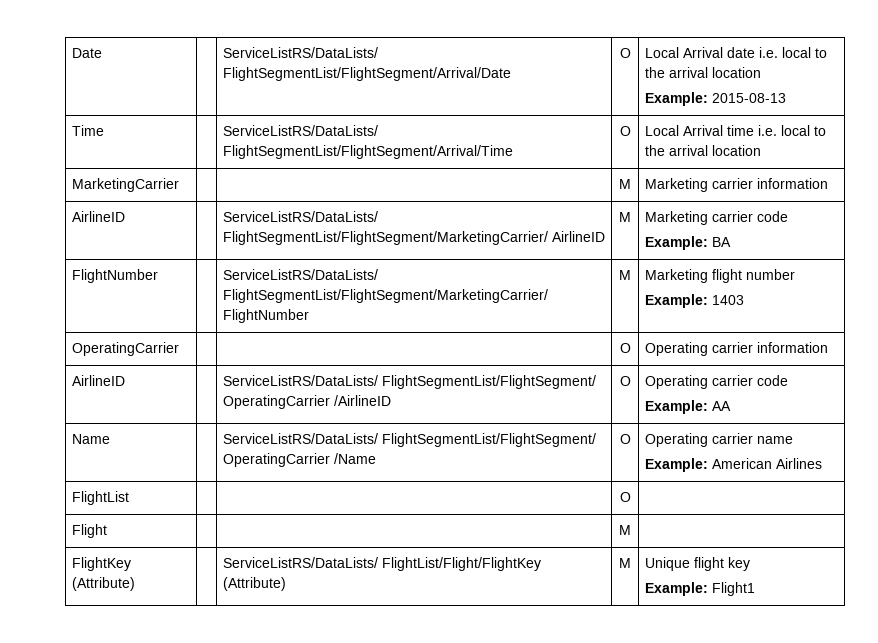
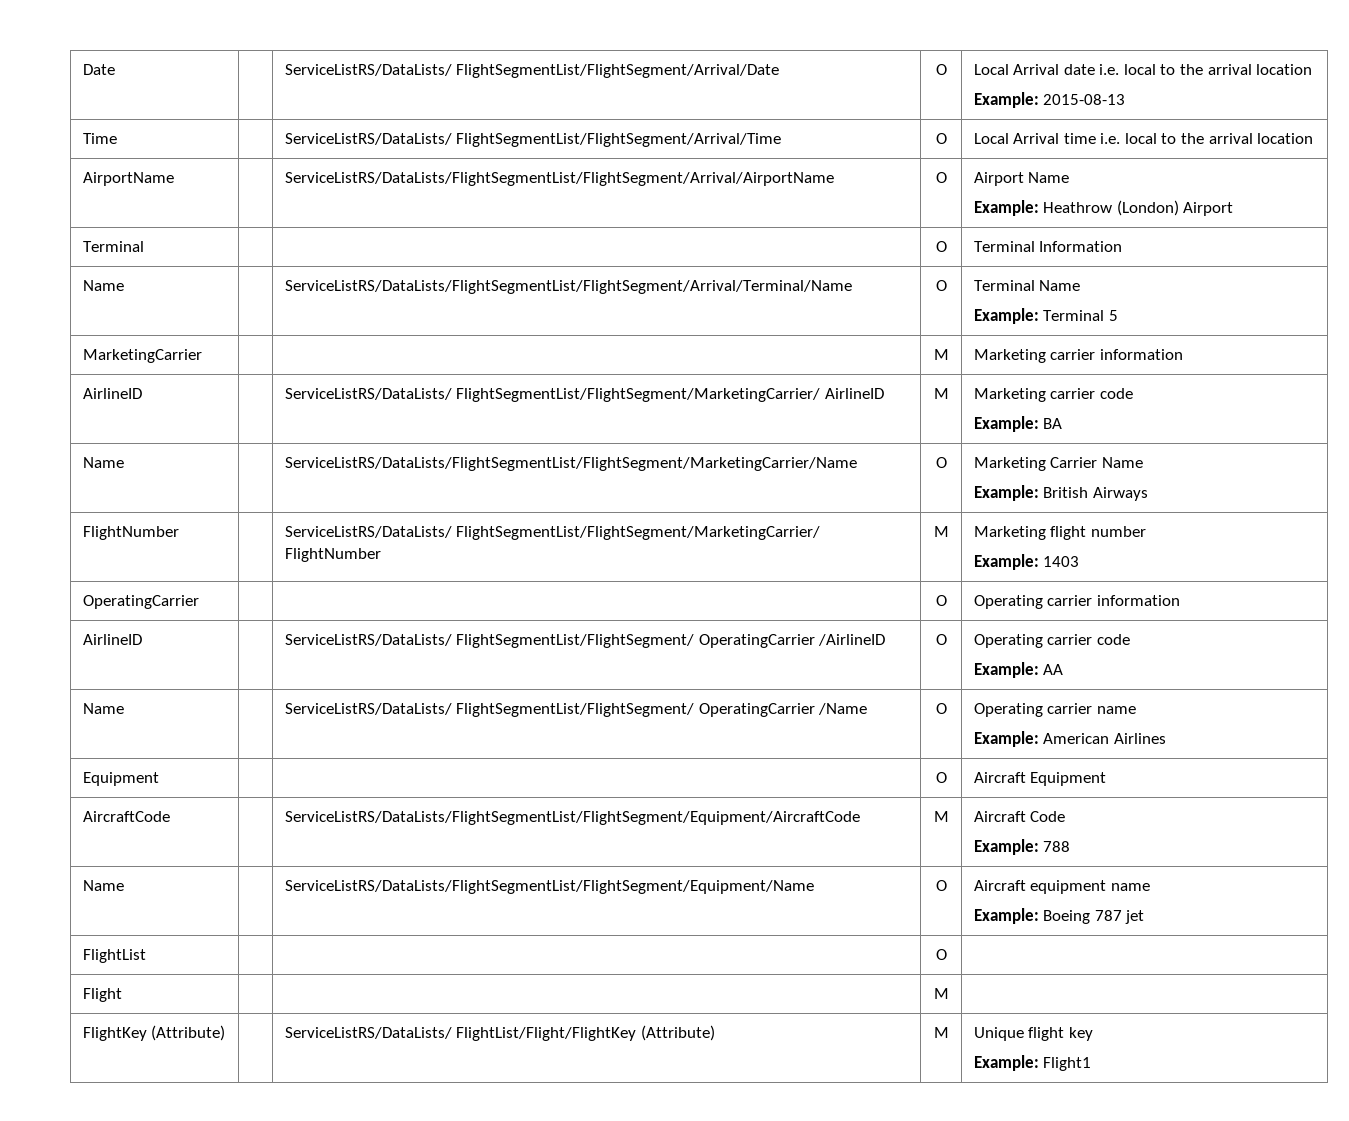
+ AirportName | | ServiceListRS/DataLists/FlightSegmentList/FlightSegment/Arrival/AirportName | O | Airport Name
+ Example: Heathrow (London) Airport
+ Terminal | | | O | Terminal Information
+ Name | | ServiceListRS/DataLists/FlightSegmentList/FlightSegment/Arrival/Terminal/Name | O | Terminal Name
+ Example: Terminal 5
+ Name | | ServiceListRS/DataLists/FlightSegmentList/FlightSegment/MarketingCarrier/Name | O | Marketing Carrier Name
+ Example: British Airways
+ Equipment | | | O | Aircraft Equipment
+ AircraftCode | | ServiceListRS/DataLists/FlightSegmentList/FlightSegment/Equipment/AircraftCode | M | Aircraft Code
+ Example: 788
+ Name | | ServiceListRS/DataLists/FlightSegmentList/FlightSegment/Equipment/Name | O | Aircraft equipment name
+ Example: Boeing 787 jet

